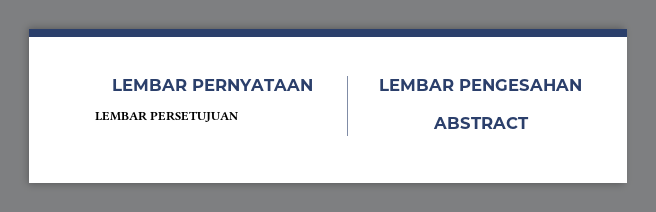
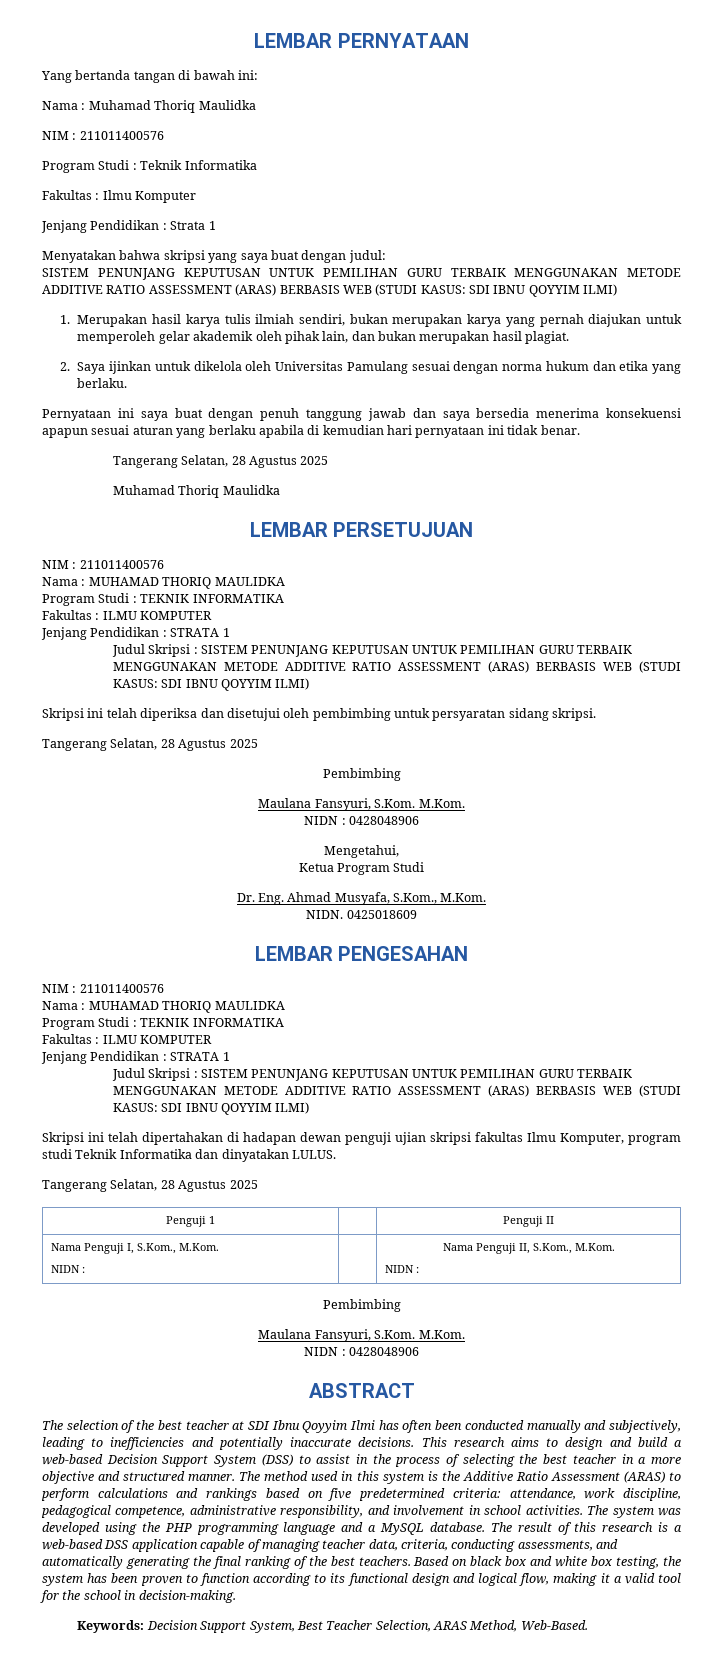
+ Yang bertanda tangan di bawah ini:
+ Nama : Muhamad Thoriq Maulidka
+ NIM : 211011400576
+ Program Studi : Teknik Informatika
+ Fakultas : Ilmu Komputer
+ Jenjang Pendidikan : Strata 1
+ Menyatakan bahwa skripsi yang saya buat dengan judul:
+ SISTEM PENUNJANG KEPUTUSAN UNTUK PEMILIHAN GURU TERBAIK MENGGUNAKAN METODE ADDITIVE RATIO ASSESSMENT (ARAS) BERBASIS WEB (STUDI KASUS: SDI IBNU QOYYIM ILMI)
+ 1. Merupakan hasil karya tulis ilmiah sendiri, bukan merupakan karya yang pernah diajukan untuk memperoleh gelar akademik oleh pihak lain, dan bukan merupakan hasil plagiat.
+ 2. Saya ijinkan untuk dikelola oleh Universitas Pamulang sesuai dengan norma hukum dan etika yang berlaku.
+ Pernyataan ini saya buat dengan penuh tanggung jawab dan saya bersedia menerima konsekuensi apapun sesuai aturan yang berlaku apabila di kemudian hari pernyataan ini tidak benar.
+ Tangerang Selatan, 28 Agustus 2025
+ Muhamad Thoriq Maulidka
  LEMBAR PERSETUJUAN
+ NIM : 211011400576
+ Nama : MUHAMAD THORIQ MAULIDKA
+ Program Studi : TEKNIK INFORMATIKA
+ Fakultas : ILMU KOMPUTER
+ Jenjang Pendidikan : STRATA 1
+ Judul Skripsi : SISTEM PENUNJANG KEPUTUSAN UNTUK PEMILIHAN GURU TERBAIK MENGGUNAKAN METODE ADDITIVE RATIO ASSESSMENT (ARAS) BERBASIS WEB (STUDI KASUS: SDI IBNU QOYYIM ILMI)
+ Skripsi ini telah diperiksa dan disetujui oleh pembimbing untuk persyaratan sidang skripsi.
+ Tangerang Selatan, 28 Agustus 2025
+ Pembimbing
+ Maulana Fansyuri, S.Kom. M.Kom.
+ NIDN : 0428048906
+ Mengetahui,
+ Ketua Program Studi
+ Dr. Eng. Ahmad Musyafa, S.Kom., M.Kom.
+ NIDN. 0425018609
  LEMBAR PENGESAHAN
+ NIM : 211011400576
+ Nama : MUHAMAD THORIQ MAULIDKA
+ Program Studi : TEKNIK INFORMATIKA
+ Fakultas : ILMU KOMPUTER
+ Jenjang Pendidikan : STRATA 1
+ Judul Skripsi : SISTEM PENUNJANG KEPUTUSAN UNTUK PEMILIHAN GURU TERBAIK MENGGUNAKAN METODE ADDITIVE RATIO ASSESSMENT (ARAS) BERBASIS WEB (STUDI KASUS: SDI IBNU QOYYIM ILMI)
+ Skripsi ini telah dipertahakan di hadapan dewan penguji ujian skripsi fakultas Ilmu Komputer, program studi Teknik Informatika dan dinyatakan LULUS.
+ Tangerang Selatan, 28 Agustus 2025
+ Penguji 1 | | Penguji II
+ Nama Penguji I, S.Kom., M.Kom.
+ NIDN : | | Nama Penguji II, S.Kom., M.Kom.
+ NIDN :
+ Pembimbing
+ Maulana Fansyuri, S.Kom. M.Kom.
+ NIDN : 0428048906
  ABSTRACT
+ The selection of the best teacher at SDI Ibnu Qoyyim Ilmi has often been conducted manually and subjectively, leading to inefficiencies and potentially inaccurate decisions. This research aims to design and build a web-based Decision Support System (DSS) to assist in the process of selecting the best teacher in a more objective and structured manner. The method used in this system is the Additive Ratio Assessment (ARAS) to perform calculations and rankings based on five predetermined criteria: attendance, work discipline, pedagogical competence, administrative responsibility, and involvement in school activities. The system was developed using the PHP programming language and a MySQL database. The result of this research is a web-based DSS application capable of managing teacher data, criteria, conducting assessments, and automatically generating the final ranking of the best teachers. Based on black box and white box testing, the system has been proven to function according to its functional design and logical flow, making it a valid tool for the school in decision-making.
+ Keywords: Decision Support System, Best Teacher Selection, ARAS Method, Web-Based.

